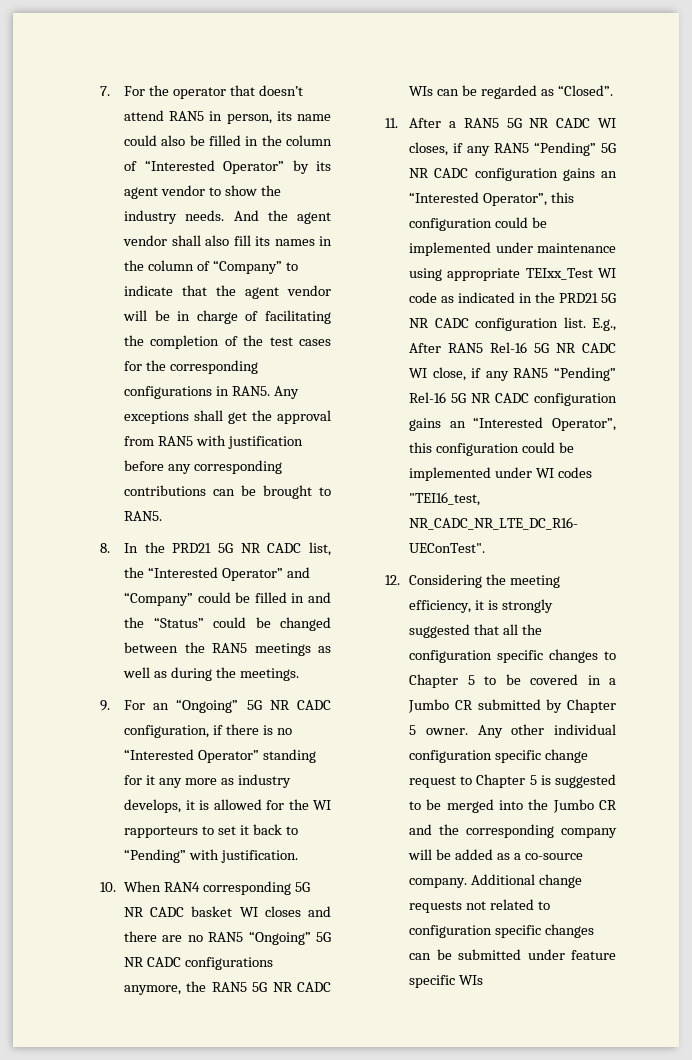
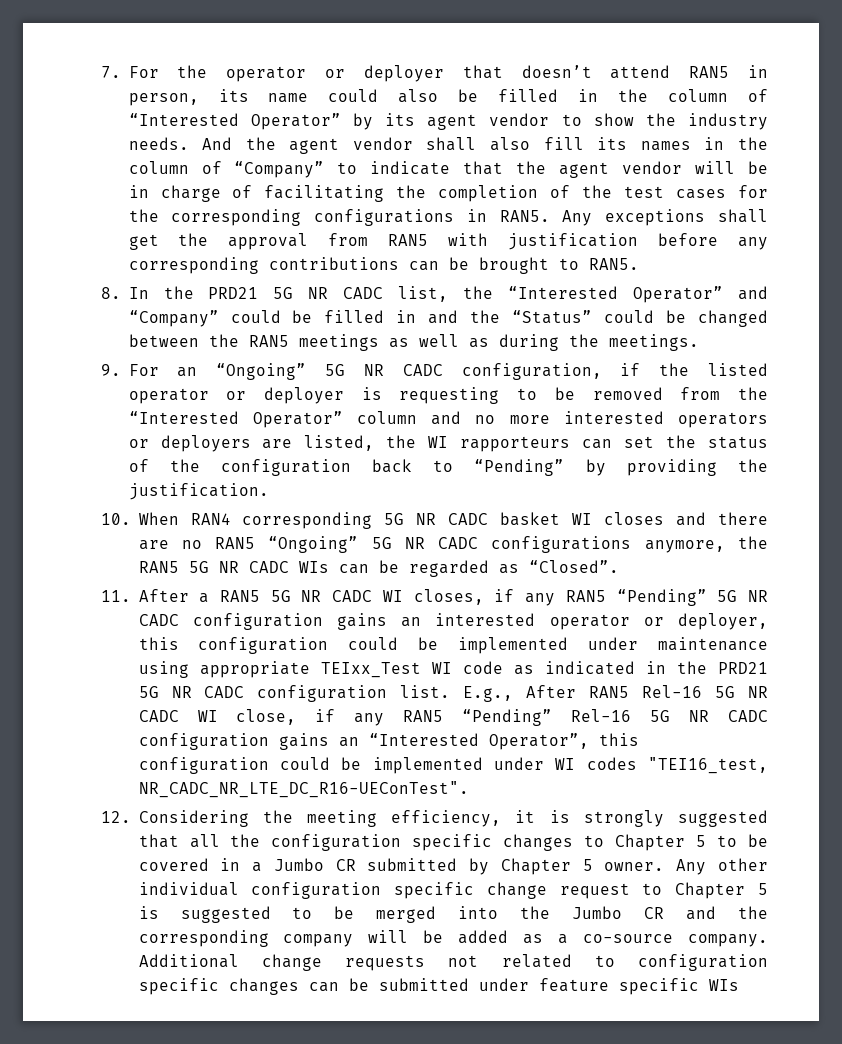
- 7. For the operator that doesn’t attend RAN5 in person, its name could also be filled in the column of “Interested Operator” by its agent vendor to show the industry needs.
+ 7. For the operator or deployer that doesn’t attend RAN5 in person, its name could also be filled in the column of “Interested Operator” by its agent vendor to show the industry needs.
- 9. For an “Ongoing” 5G NR CADC configuration, if there is no “Interested Operator” standing for it any more as industry develops, it is allowed for the WI rapporteurs to set it back to “Pending” with justification.
+ 9. For an “Ongoing” 5G NR CADC configuration, if the listed operator or deployer is requesting to be removed from the “Interested Operator” column and no more interested operators or deployers are listed, the WI rapporteurs can set the status of the configuration back to “Pending” by providing the justification.
- 11. After a RAN5 5G NR CADC WI closes, if any RAN5 “Pending” 5G NR CADC configuration gains an “Interested Operator”, this configuration could be implemented under maintenance using appropriate TEIxx_Test WI code as indicated in the PRD21 5G NR CADC configuration list.
+ 11. After a RAN5 5G NR CADC WI closes, if any RAN5 “Pending” 5G NR CADC configuration gains an interested operator or deployer, this configuration could be implemented under maintenance using appropriate TEIxx_Test WI code as indicated in the PRD21 5G NR CADC configuration list.

